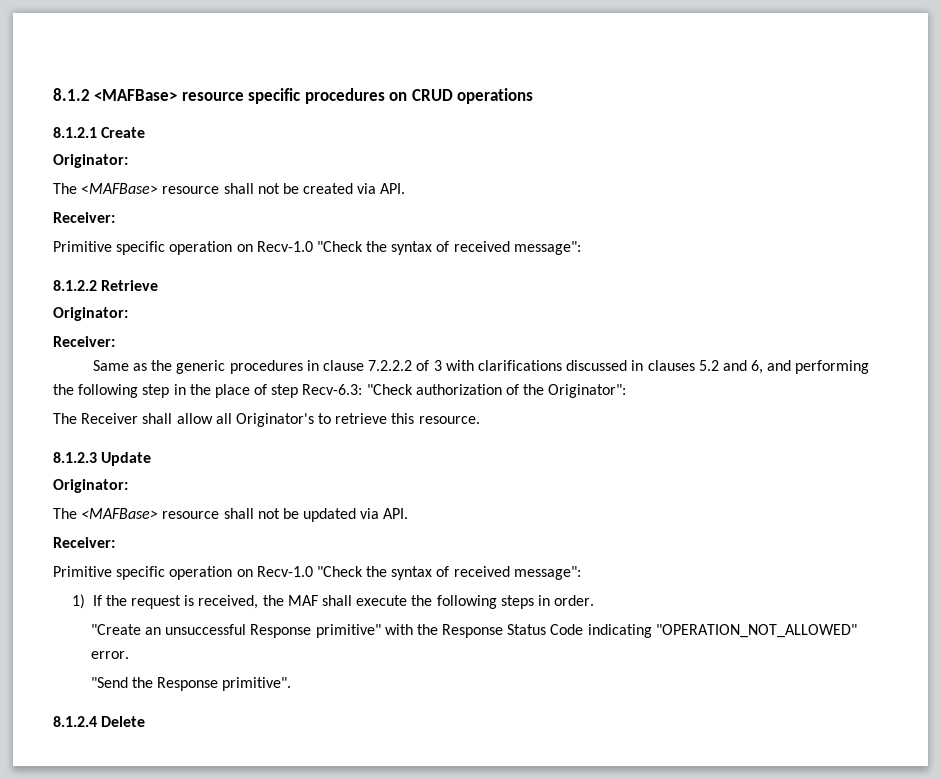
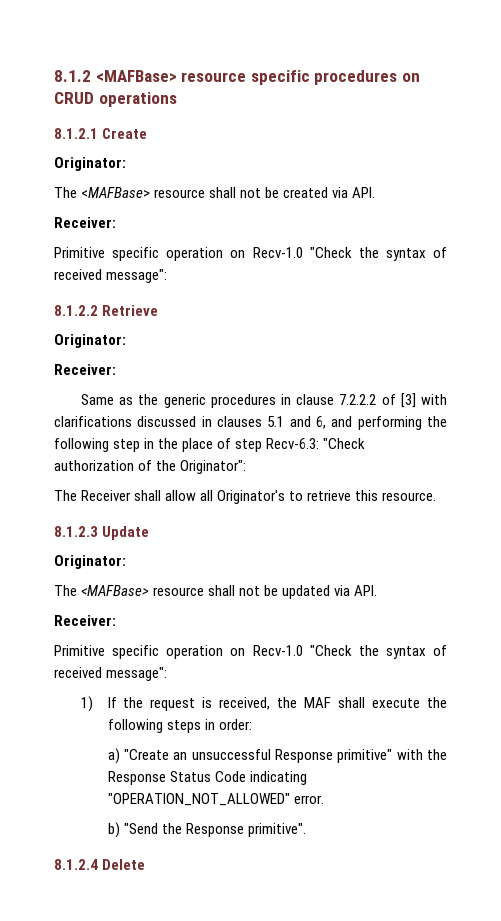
- Same as the generic procedures in clause 7.2.2.2 of 3 with clarifications discussed in clauses 5.2 and 6, and performing the following step in the place of step Recv-6.3: "Check authorization of the Originator":
+ Same as the generic procedures in clause 7.2.2.2 of [3] with clarifications discussed in clauses 5.1 and 6, and performing the following step in the place of step Recv-6.3: "Check authorization of the Originator":
- 1) If the request is received, the MAF shall execute the following steps in order.
- "Create an unsuccessful Response primitive" with the Response Status Code indicating "OPERATION_NOT_ALLOWED" error.
+ 1) If the request is received, the MAF shall execute the following steps in order:
+ a) "Create an unsuccessful Response primitive" with the Response Status Code indicating "OPERATION_NOT_ALLOWED" error.
- "Send the Response primitive".
+ b) "Send the Response primitive".

